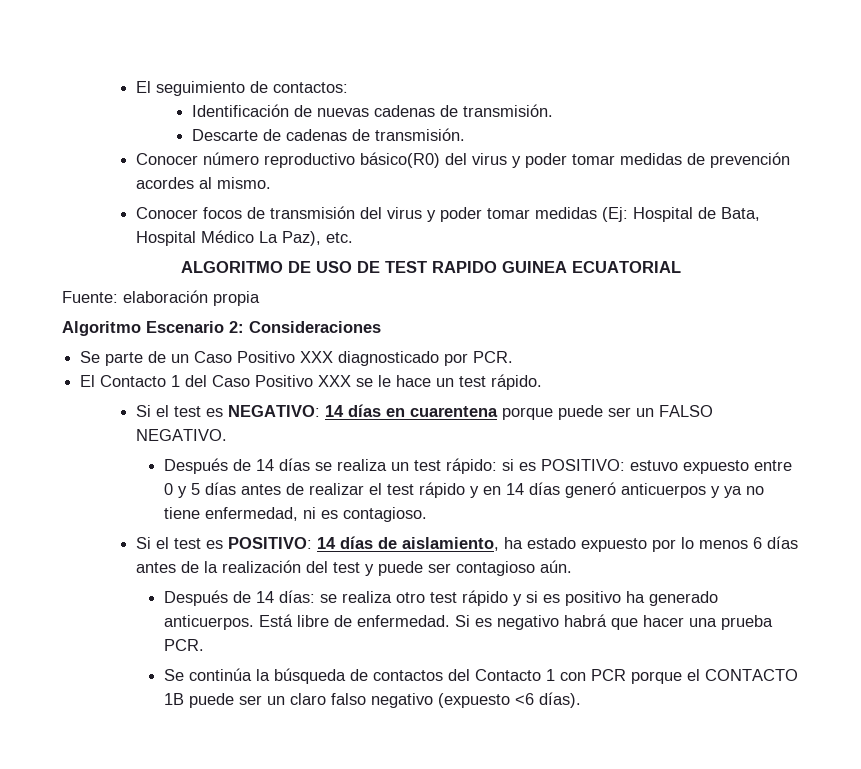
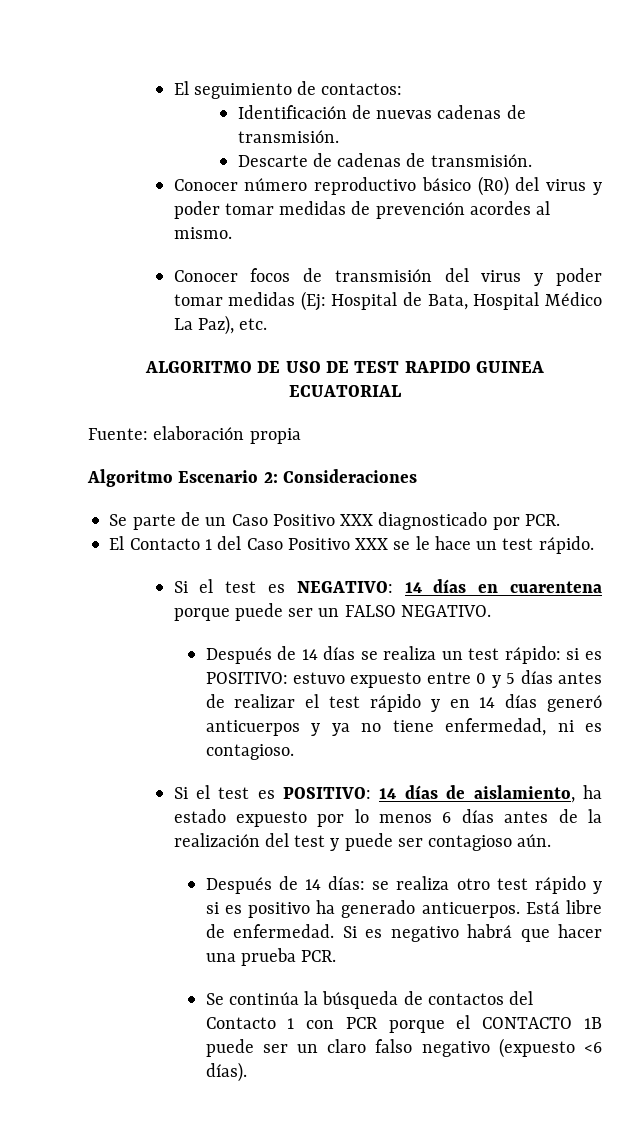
- Conocer número reproductivo básico(R0) del virus y poder tomar medidas de prevención acordes al mismo.
+ Conocer número reproductivo básico (R0) del virus y poder tomar medidas de prevención acordes al mismo.

